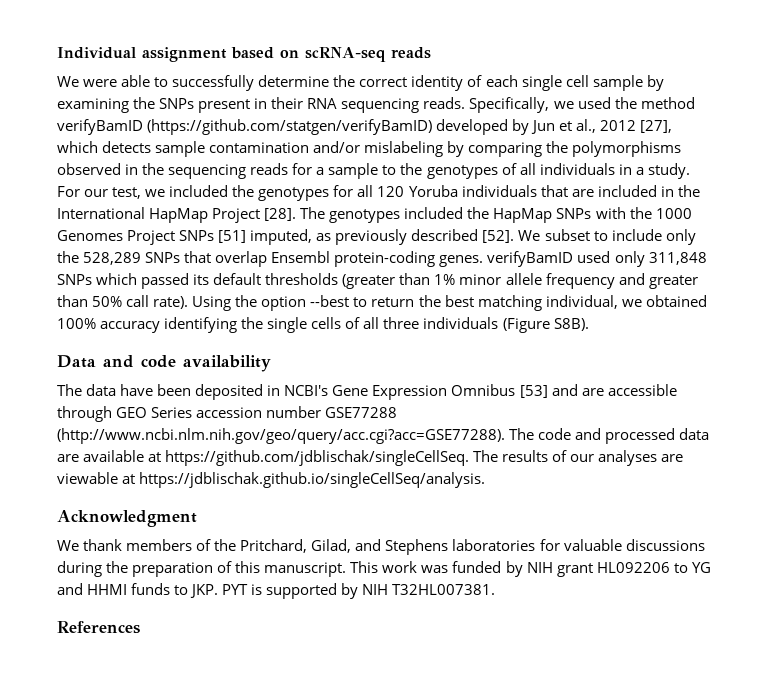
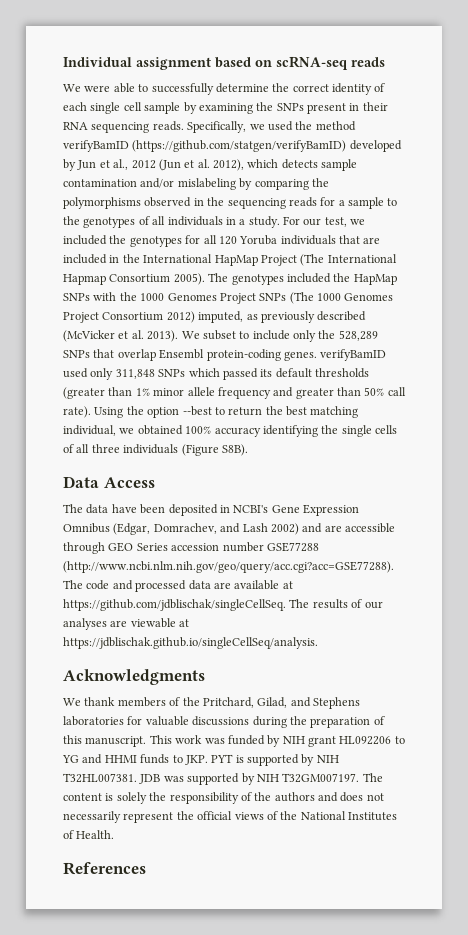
- Specifically, we used the method verifyBamID (https://github.com/statgen/verifyBamID) developed by Jun et al., 2012 [27], which detects sample contamination and/or mislabeling by comparing the polymorphisms observed in the sequencing reads for a sample to the genotypes of all individuals in a study.
+ Specifically, we used the method verifyBamID (https://github.com/statgen/verifyBamID) developed by Jun et al., 2012 (Jun et al. 2012), which detects sample contamination and/or mislabeling by comparing the polymorphisms observed in the sequencing reads for a sample to the genotypes of all individuals in a study.
- For our test, we included the genotypes for all 120 Yoruba individuals that are included in the International HapMap Project [28].
+ For our test, we included the genotypes for all 120 Yoruba individuals that are included in the International HapMap Project (The International Hapmap Consortium 2005).
- The genotypes included the HapMap SNPs with the 1000 Genomes Project SNPs [51] imputed, as previously described [52].
+ The genotypes included the HapMap SNPs with the 1000 Genomes Project SNPs (The 1000 Genomes Project Consortium 2012) imputed, as previously described (McVicker et al. 2013).
- Data and code availability
+ Data Access
- The data have been deposited in NCBI's Gene Expression Omnibus [53] and are accessible through GEO Series accession number GSE77288 (http://www.ncbi.nlm.nih.gov/geo/query/acc.cgi?acc=GSE77288). The code and processed data are available at https://github.com/jdblischak/singleCellSeq. The results of our analyses are viewable at https://jdblischak.github.io/singleCellSeq/analysis.
+ The data have been deposited in NCBI's Gene Expression Omnibus (Edgar, Domrachev, and Lash 2002) and are accessible through GEO Series accession number GSE77288 (http://www.ncbi.nlm.nih.gov/geo/query/acc.cgi?acc=GSE77288). The code and processed data are available at https://github.com/jdblischak/singleCellSeq. The results of our analyses are viewable at https://jdblischak.github.io/singleCellSeq/analysis.
- Acknowledgment
+ Acknowledgments
+ JDB was supported by NIH T32GM007197. The content is solely the responsibility of the authors and does not necessarily represent the official views of the National Institutes of Health.

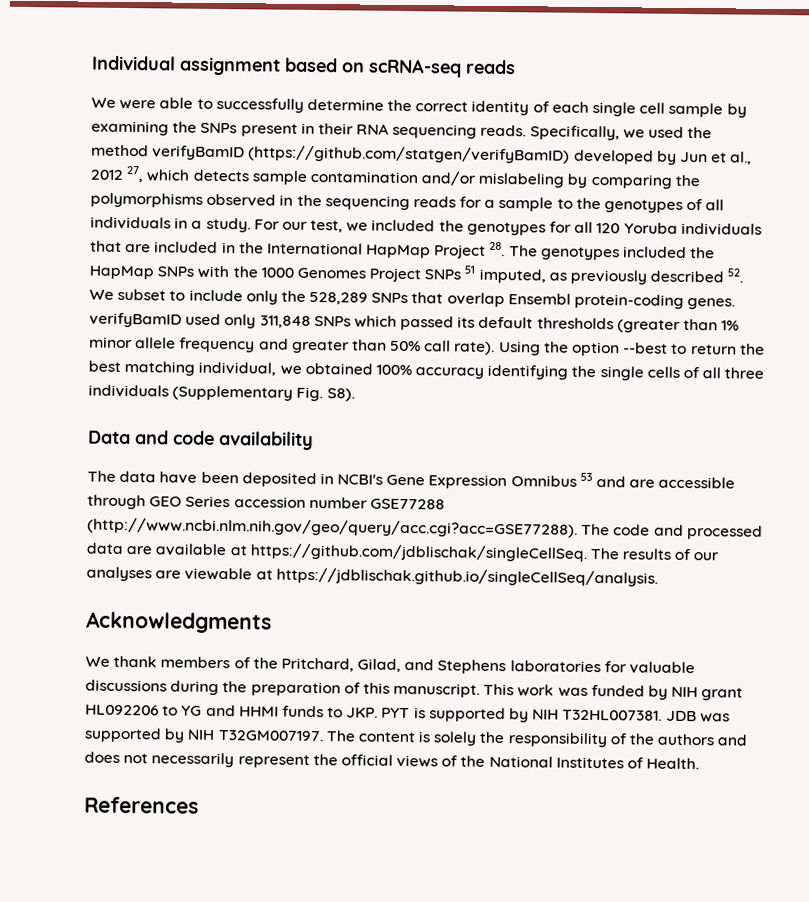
- Specifically, we used the method verifyBamID (https://github.com/statgen/verifyBamID) developed by Jun et al., 2012 (Jun et al. 2012), which detects sample contamination and/or mislabeling by comparing the polymorphisms observed in the sequencing reads for a sample to the genotypes of all individuals in a study.
+ Specifically, we used the method verifyBamID (https://github.com/statgen/verifyBamID) developed by Jun et al., 2012 27, which detects sample contamination and/or mislabeling by comparing the polymorphisms observed in the sequencing reads for a sample to the genotypes of all individuals in a study.
- For our test, we included the genotypes for all 120 Yoruba individuals that are included in the International HapMap Project (The International Hapmap Consortium 2005). The genotypes included the HapMap SNPs with the 1000 Genomes Project SNPs (The 1000 Genomes Project Consortium 2012) imputed, as previously described (McVicker et al. 2013). We subset to include only the 528,289 SNPs that overlap Ensembl protein-coding genes. verifyBamID used only 311,848 SNPs which passed its default thresholds (greater than 1% minor allele frequency and greater than 50% call rate).
+ For our test, we included the genotypes for all 120 Yoruba individuals that are included in the International HapMap Project 28. The genotypes included the HapMap SNPs with the 1000 Genomes Project SNPs 51 imputed, as previously described 52. We subset to include only the 528,289 SNPs that overlap Ensembl protein-coding genes. verifyBamID used only 311,848 SNPs which passed its default thresholds (greater than 1% minor allele frequency and greater than 50% call rate).
- Using the option --best to return the best matching individual, we obtained 100% accuracy identifying the single cells of all three individuals (Figure S8B).
- Data Access
+ Using the option --best to return the best matching individual, we obtained 100% accuracy identifying the single cells of all three individuals (Supplementary Fig. S8).
+ Data and code availability
- The data have been deposited in NCBI's Gene Expression Omnibus (Edgar, Domrachev, and Lash 2002) and are accessible through GEO Series accession number GSE77288 (http://www.ncbi.nlm.nih.gov/geo/query/acc.cgi?acc=GSE77288). The code and processed data are available at https://github.com/jdblischak/singleCellSeq. The results of our analyses are viewable at https://jdblischak.github.io/singleCellSeq/analysis.
+ The data have been deposited in NCBI's Gene Expression Omnibus 53 and are accessible through GEO Series accession number GSE77288 (http://www.ncbi.nlm.nih.gov/geo/query/acc.cgi?acc=GSE77288). The code and processed data are available at https://github.com/jdblischak/singleCellSeq. The results of our analyses are viewable at https://jdblischak.github.io/singleCellSeq/analysis.

